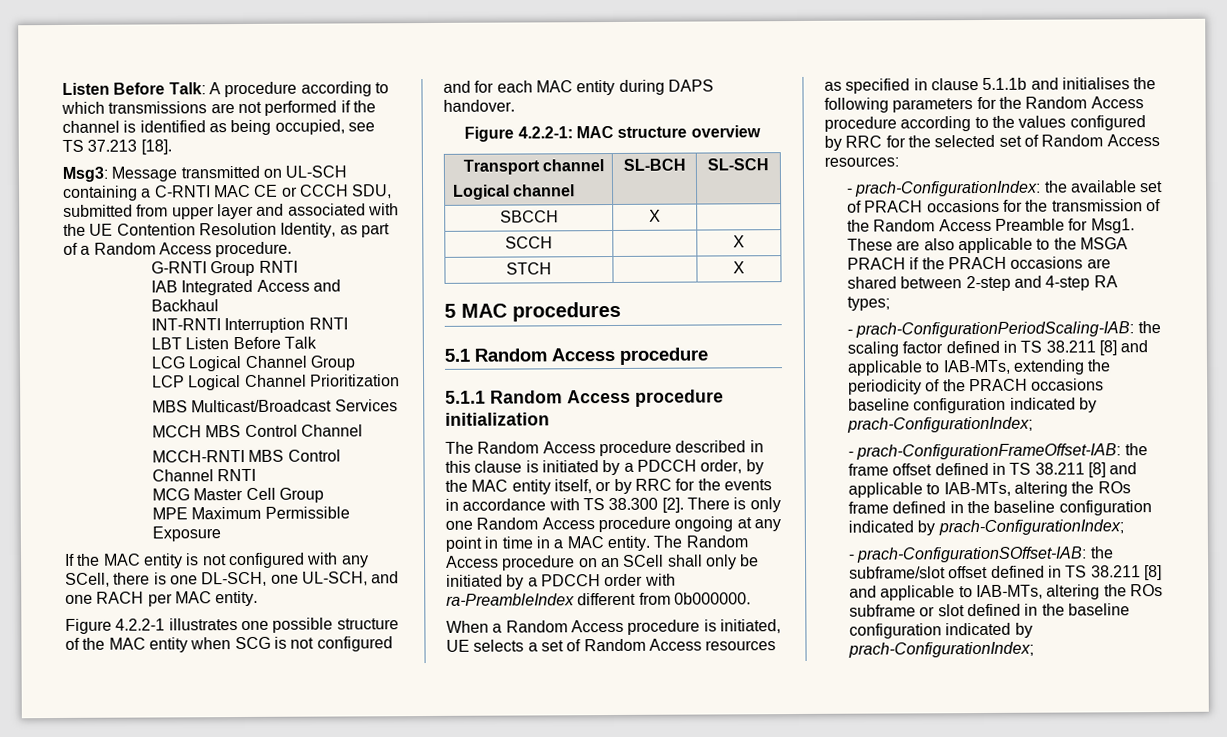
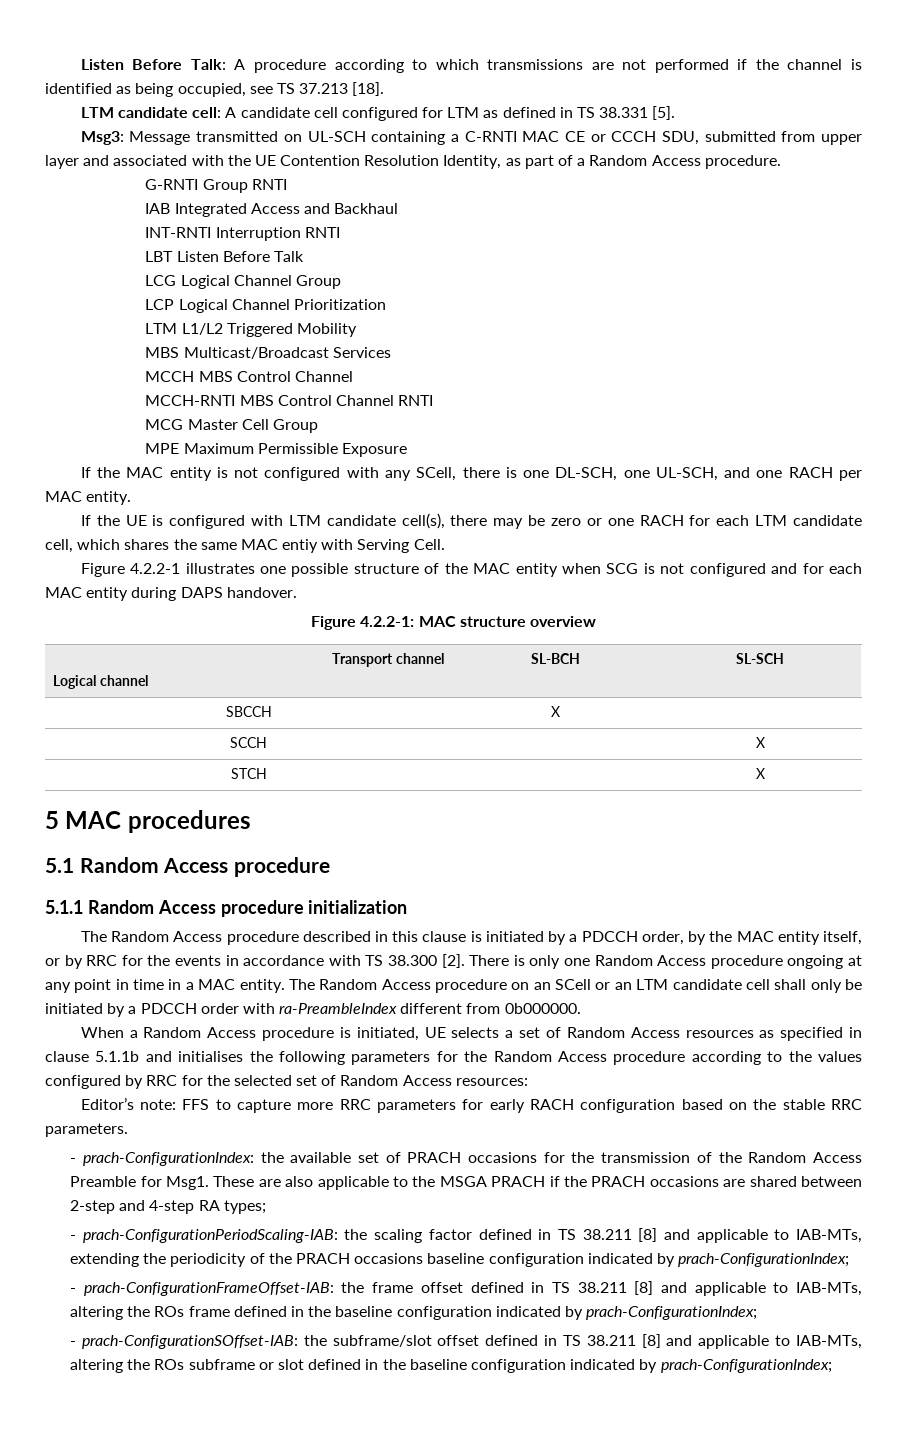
+ LTM candidate cell: A candidate cell configured for LTM as defined in TS 38.331 [5].
+ LTM L1/L2 Triggered Mobility
+ If the UE is configured with LTM candidate cell(s), there may be zero or one RACH for each LTM candidate cell, which shares the same MAC entiy with Serving Cell.
- The Random Access procedure on an SCell shall only be initiated by a PDCCH order with ra-PreambleIndex different from 0b000000.
+ The Random Access procedure on an SCell or an LTM candidate cell shall only be initiated by a PDCCH order with ra-PreambleIndex different from 0b000000.
+ Editor’s note: FFS to capture more RRC parameters for early RACH configuration based on the stable RRC parameters.

